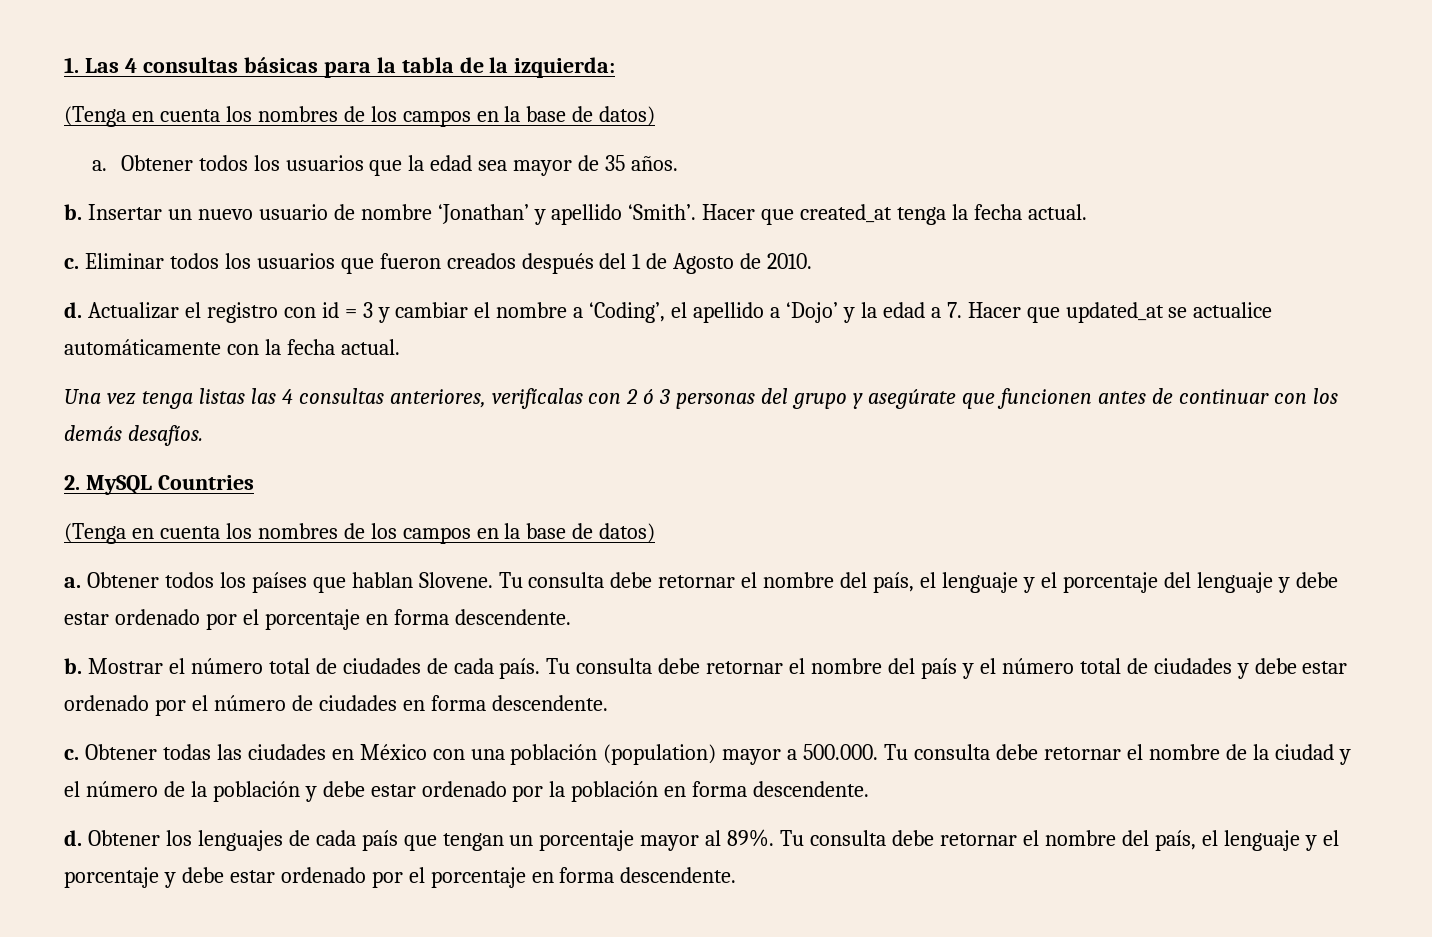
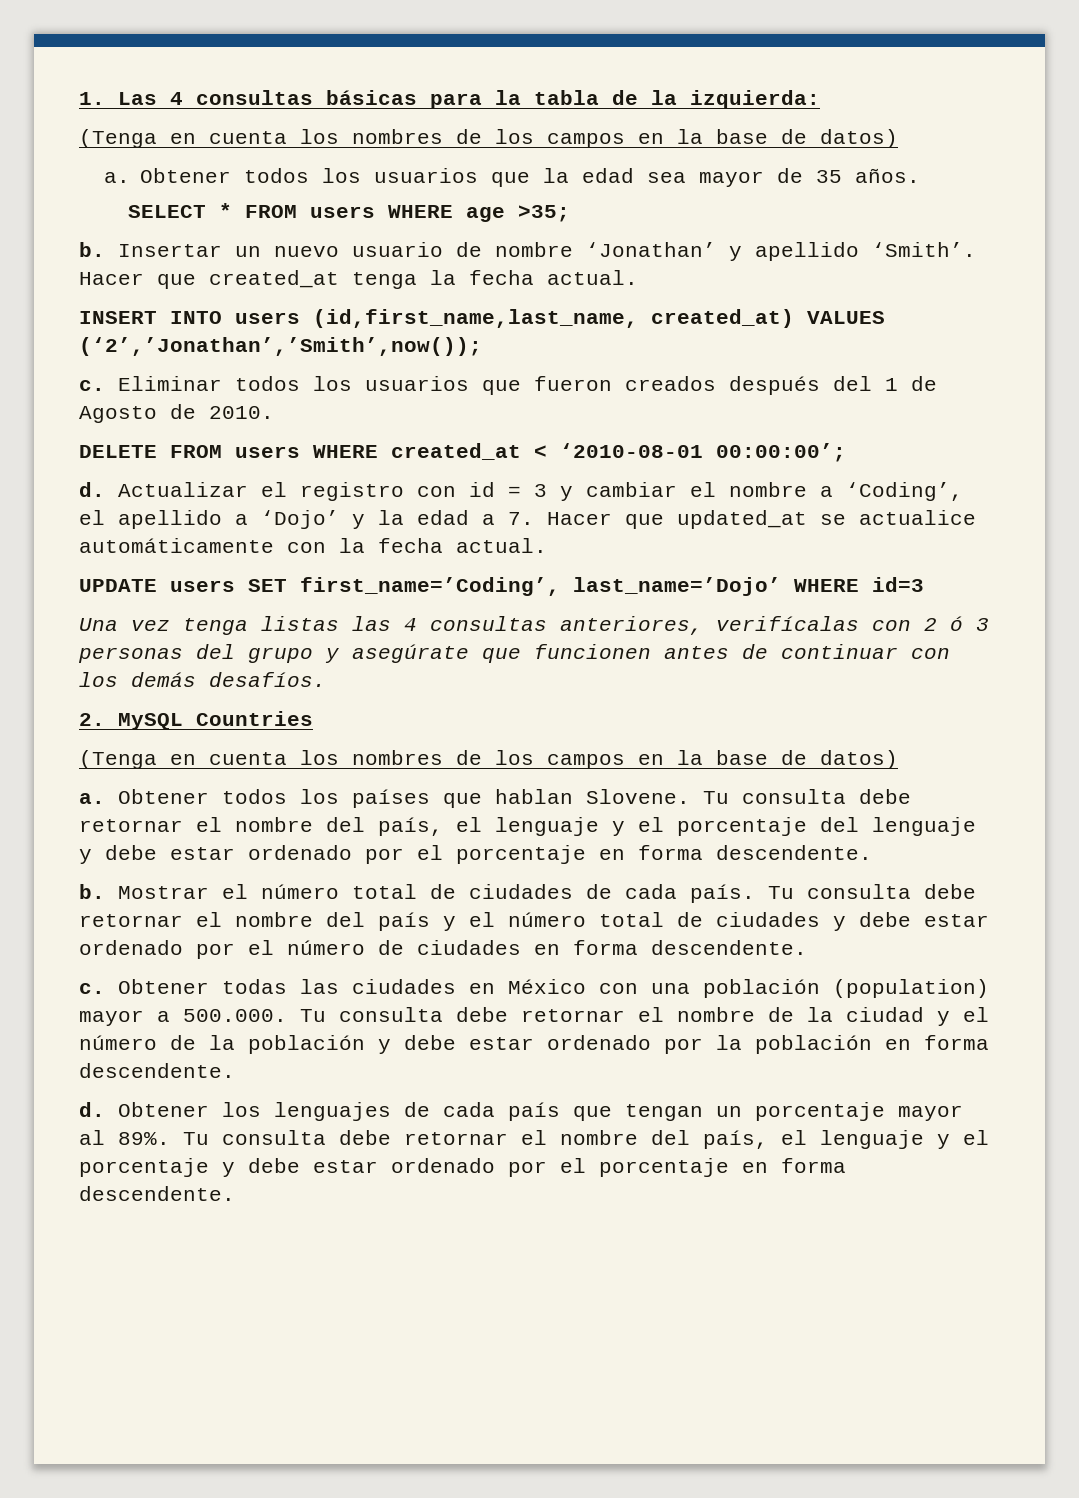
+ SELECT * FROM users WHERE age >35;
+ INSERT INTO users (id,first_name,last_name, created_at) VALUES (‘2’,’Jonathan’,’Smith’,now());
+ DELETE FROM users WHERE created_at < ‘2010-08-01 00:00:00’;
+ UPDATE users SET first_name=’Coding’, last_name=’Dojo’ WHERE id=3

